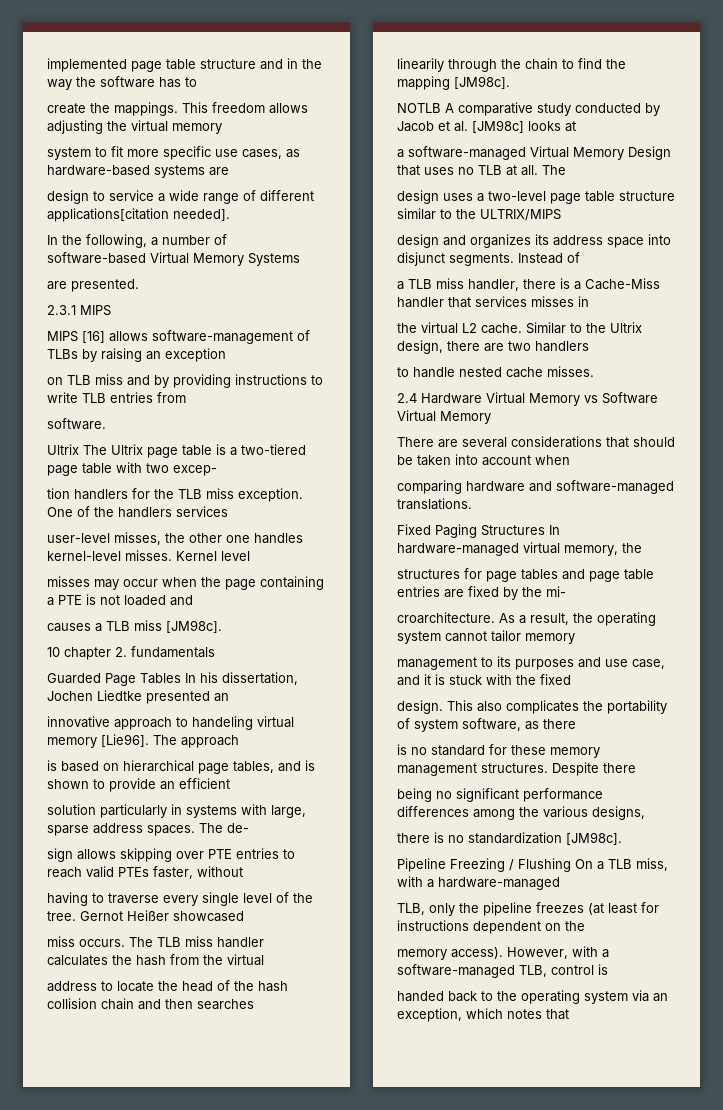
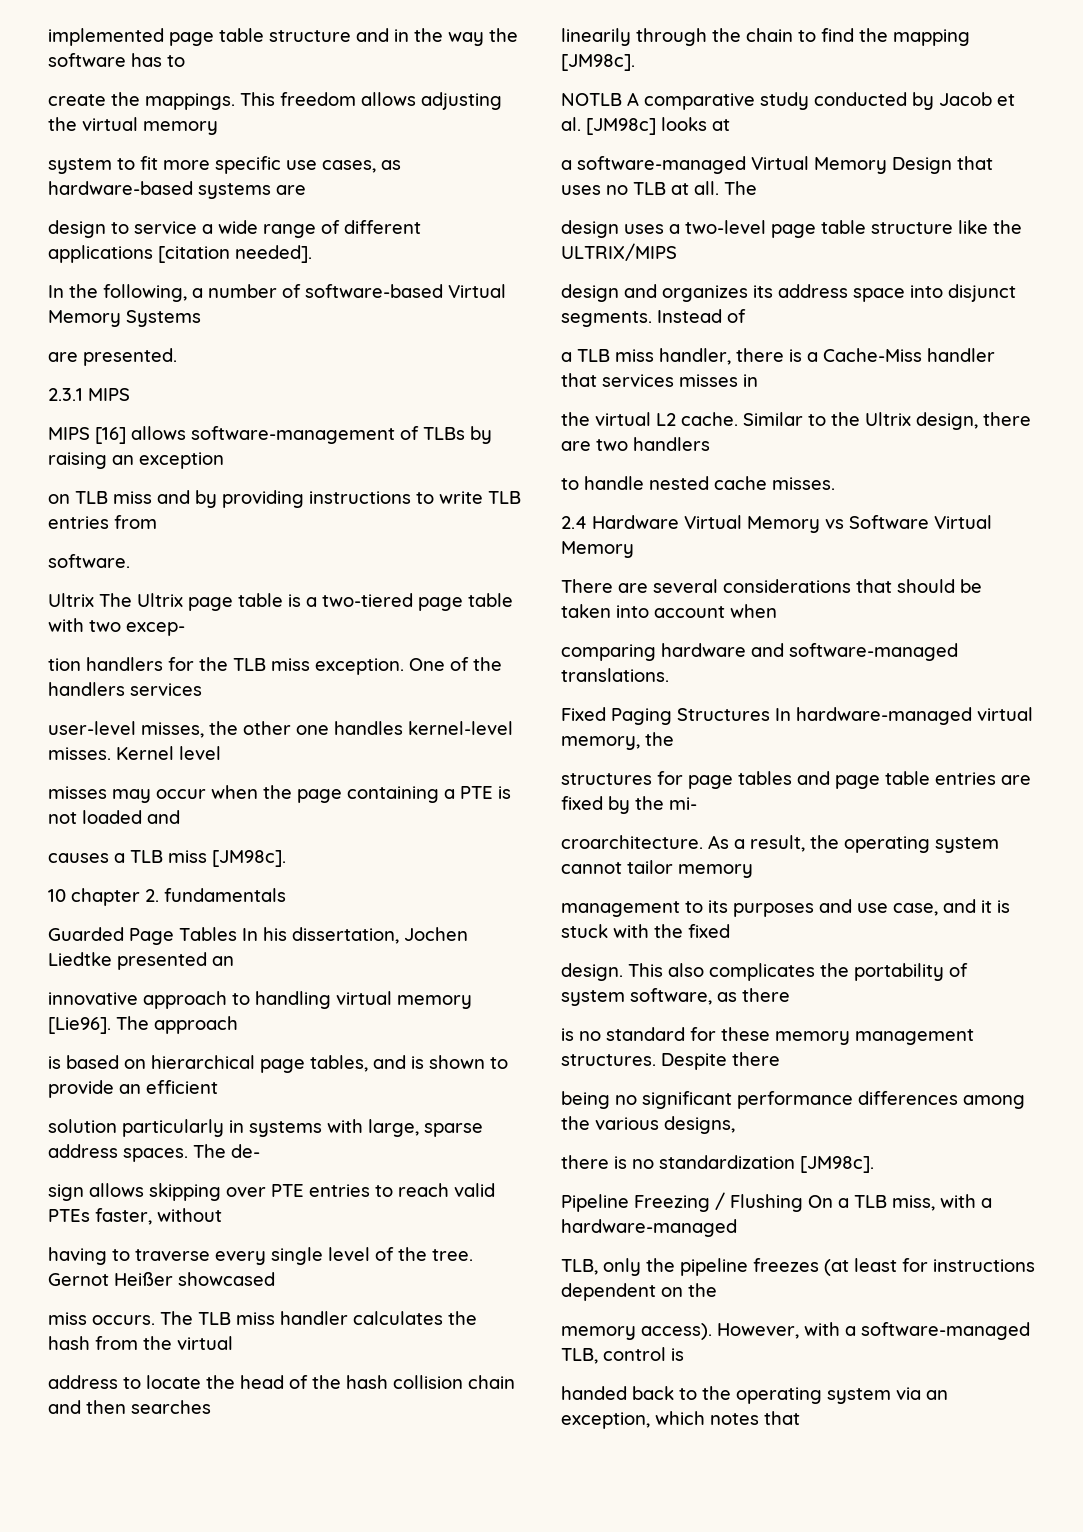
- design to service a wide range of different applications[citation needed].
+ design to service a wide range of different applications [citation needed].
- innovative approach to handeling virtual memory [Lie96].
+ innovative approach to handling virtual memory [Lie96].
- design uses a two-level page table structure similar to the ULTRIX/MIPS
+ design uses a two-level page table structure like the ULTRIX/MIPS

